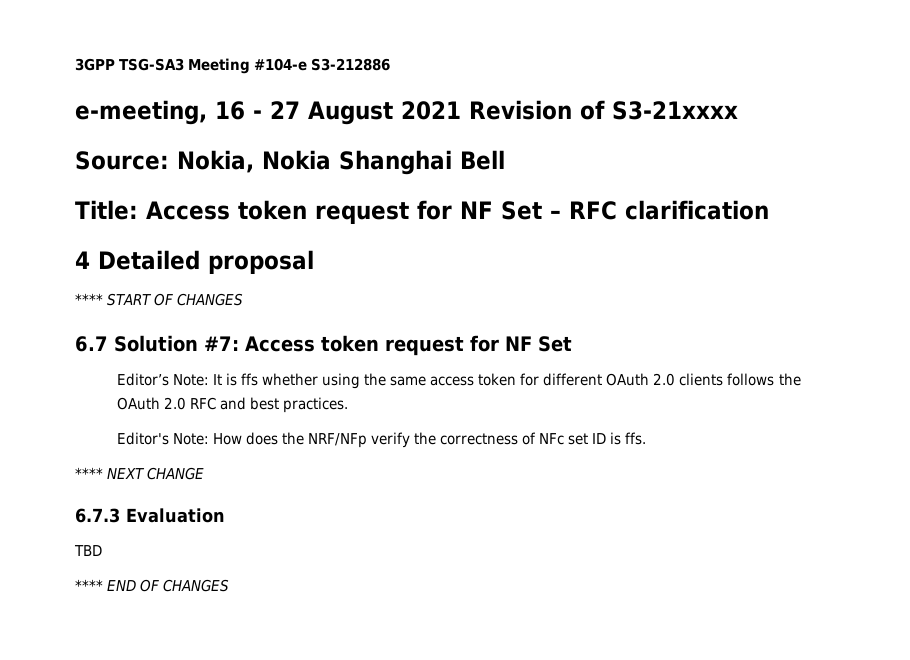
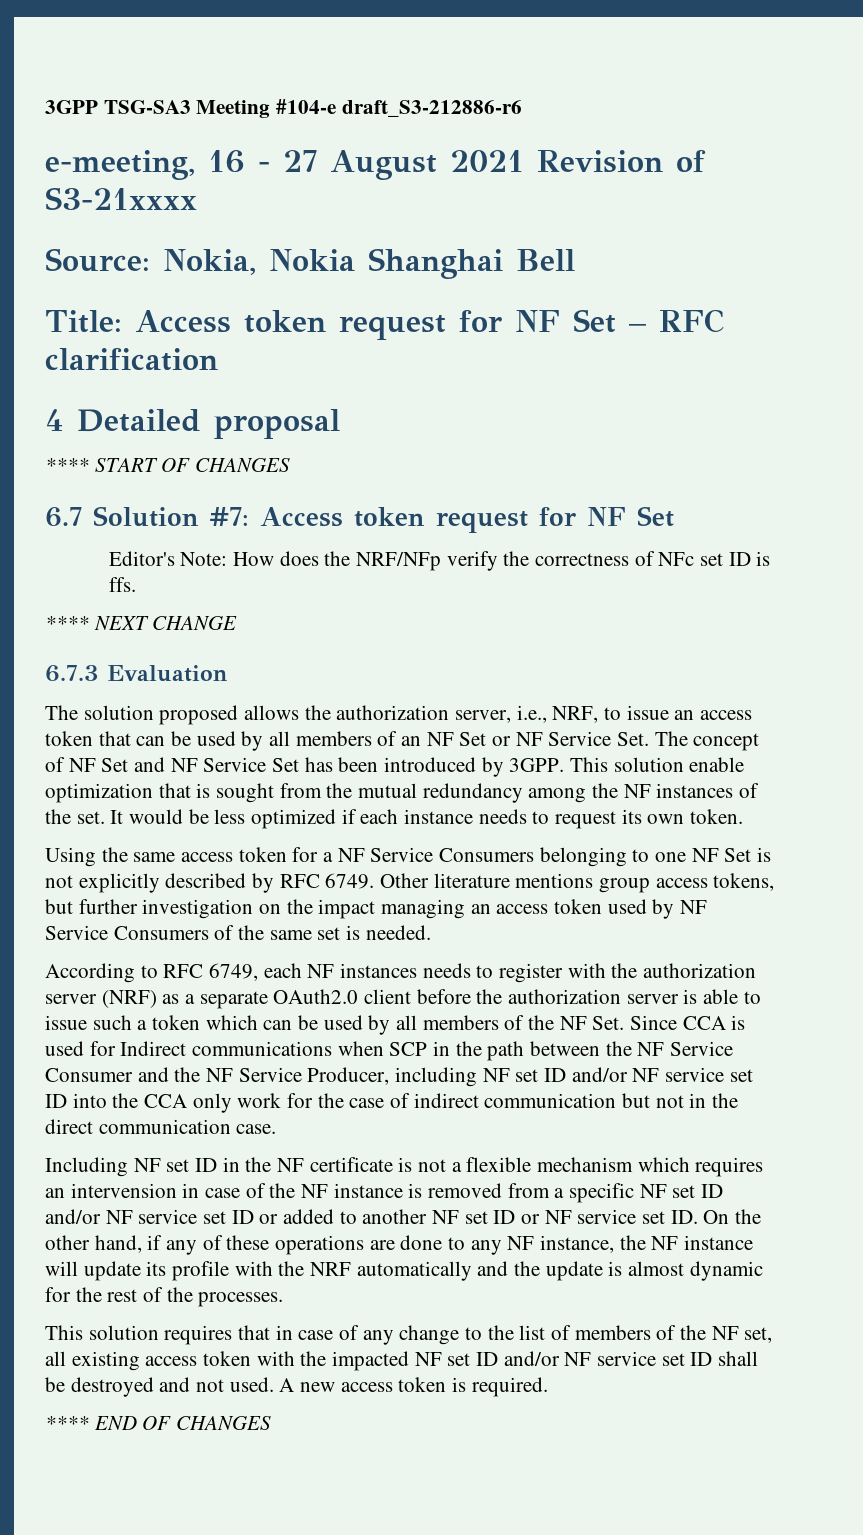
- 3GPP TSG-SA3 Meeting #104-e S3-212886
+ 3GPP TSG-SA3 Meeting #104-e draft_S3-212886-r6
- Editor’s Note: It is ffs whether using the same access token for different OAuth 2.0 clients follows the OAuth 2.0 RFC and best practices.
- TBD
+ The solution proposed allows the authorization server, i.e., NRF, to issue an access token that can be used by all members of an NF Set or NF Service Set. The concept of NF Set and NF Service Set has been introduced by 3GPP. This solution enable optimization that is sought from the mutual redundancy among the NF instances of the set. It would be less optimized if each instance needs to request its own token.
+ Using the same access token for a NF Service Consumers belonging to one NF Set is not explicitly described by RFC 6749. Other literature mentions group access tokens, but further investigation on the impact managing an access token used by NF Service Consumers of the same set is needed.
+ According to RFC 6749, each NF instances needs to register with the authorization server (NRF) as a separate OAuth2.0 client before the authorization server is able to issue such a token which can be used by all members of the NF Set. Since CCA is used for Indirect communications when SCP in the path between the NF Service Consumer and the NF Service Producer, including NF set ID and/or NF service set ID into the CCA only work for the case of indirect communication but not in the direct communication case.
+ Including NF set ID in the NF certificate is not a flexible mechanism which requires an intervension in case of the NF instance is removed from a specific NF set ID and/or NF service set ID or added to another NF set ID or NF service set ID. On the other hand, if any of these operations are done to any NF instance, the NF instance will update its profile with the NRF automatically and the update is almost dynamic for the rest of the processes.
+ This solution requires that in case of any change to the list of members of the NF set, all existing access token with the impacted NF set ID and/or NF service set ID shall be destroyed and not used. A new access token is required.

